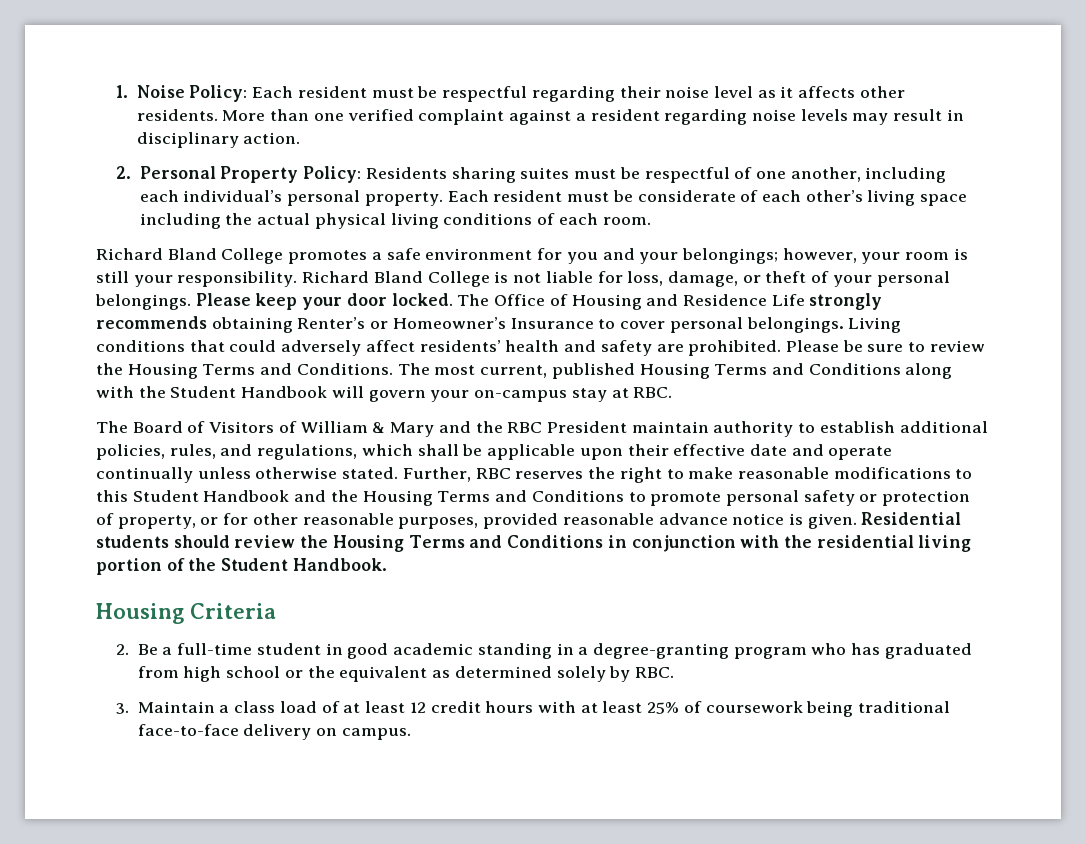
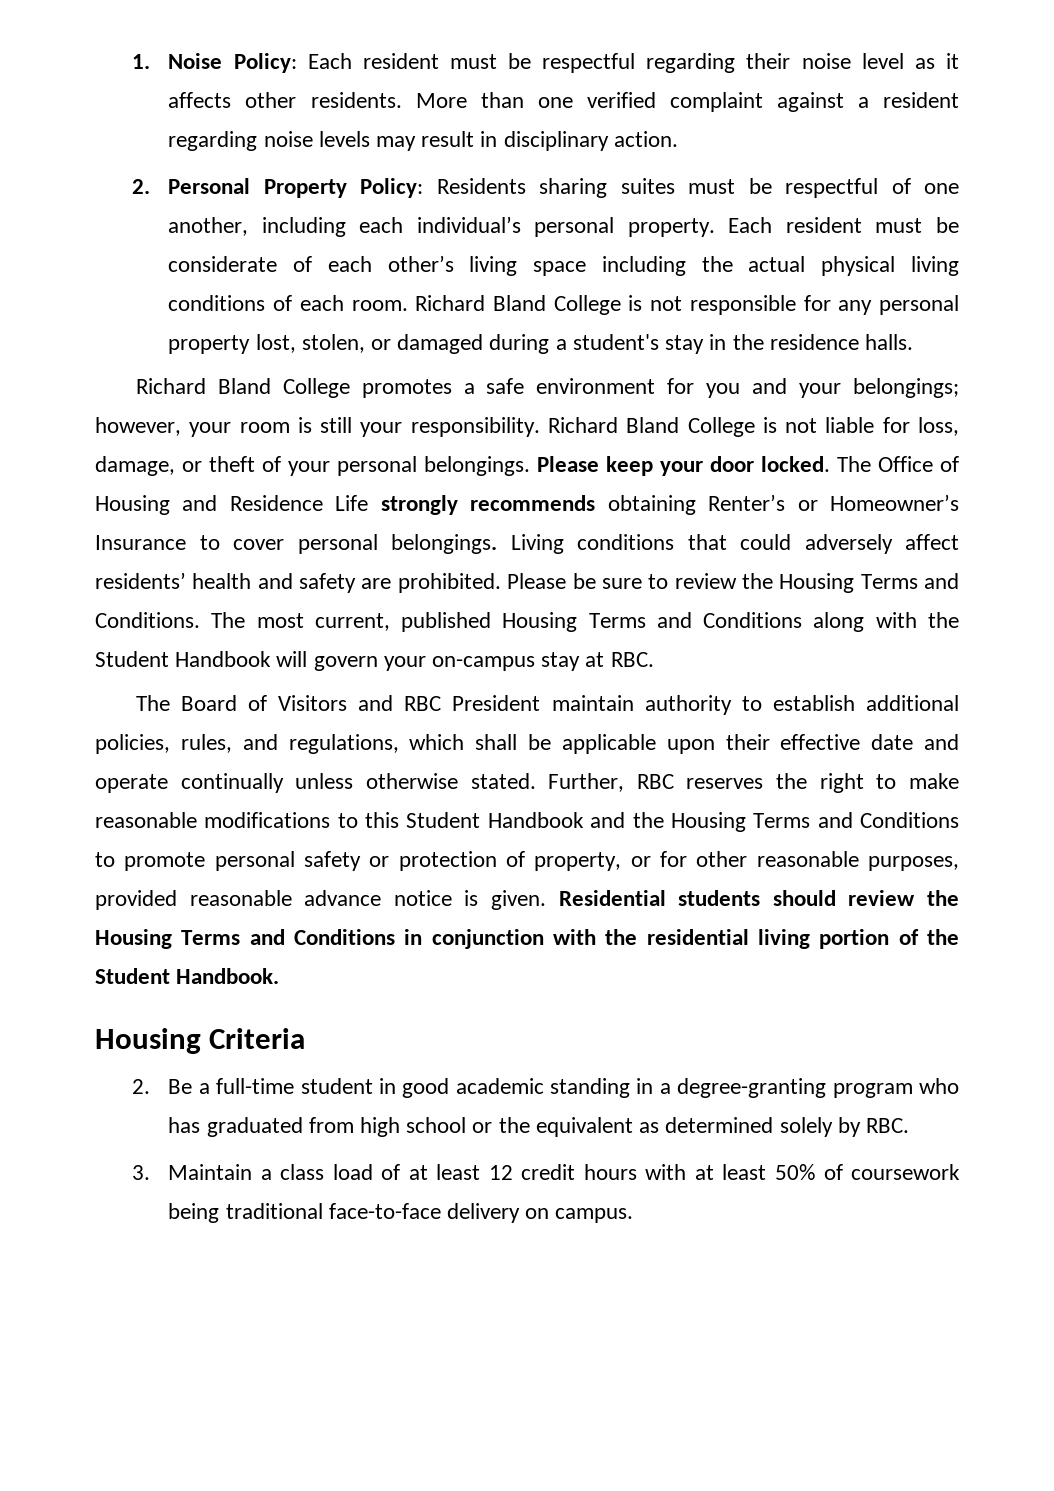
+ Richard Bland College is not responsible for any personal property lost, stolen, or damaged during a student's stay in the residence halls.
- The Board of Visitors of William & Mary and the RBC President maintain authority to establish additional policies, rules, and regulations, which shall be applicable upon their effective date and operate continually unless otherwise stated.
+ The Board of Visitors and RBC President maintain authority to establish additional policies, rules, and regulations, which shall be applicable upon their effective date and operate continually unless otherwise stated.
- 3. Maintain a class load of at least 12 credit hours with at least 25% of coursework being traditional face-to-face delivery on campus.
+ 3. Maintain a class load of at least 12 credit hours with at least 50% of coursework being traditional face-to-face delivery on campus.

